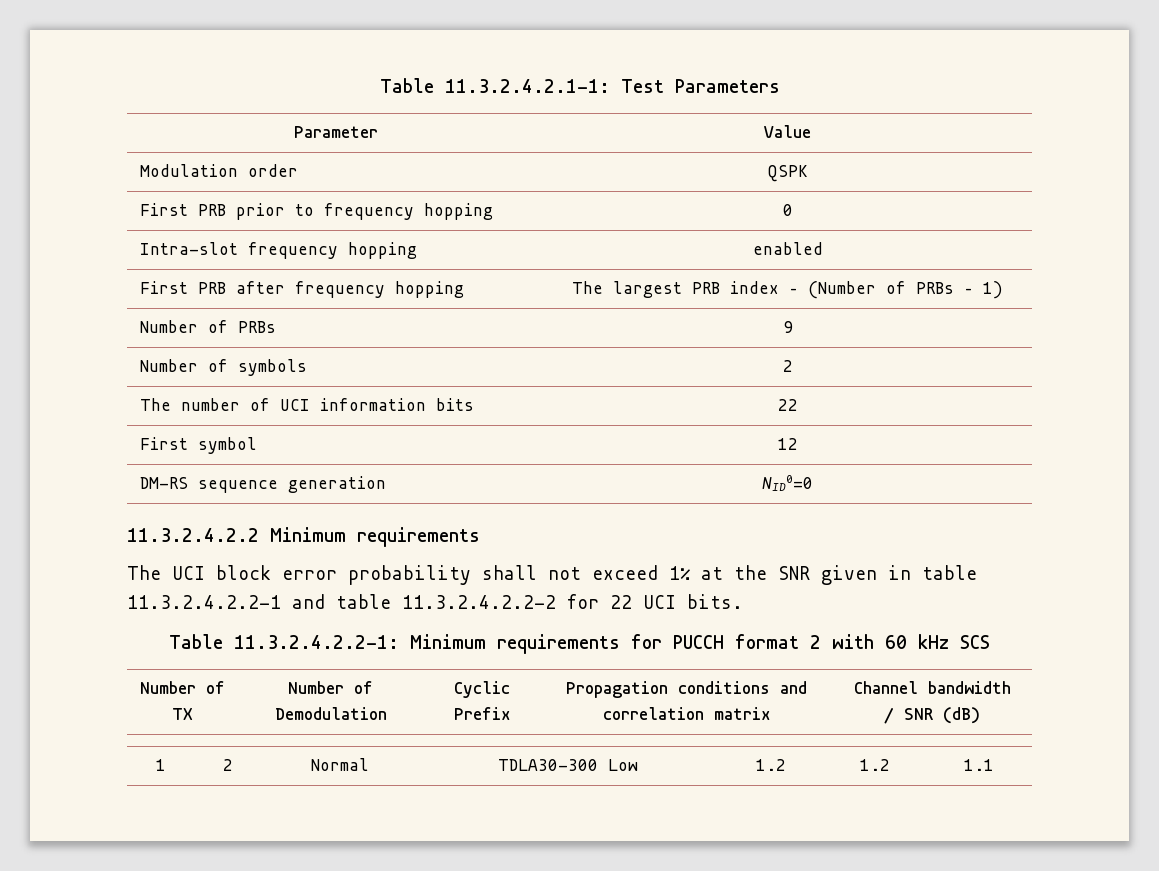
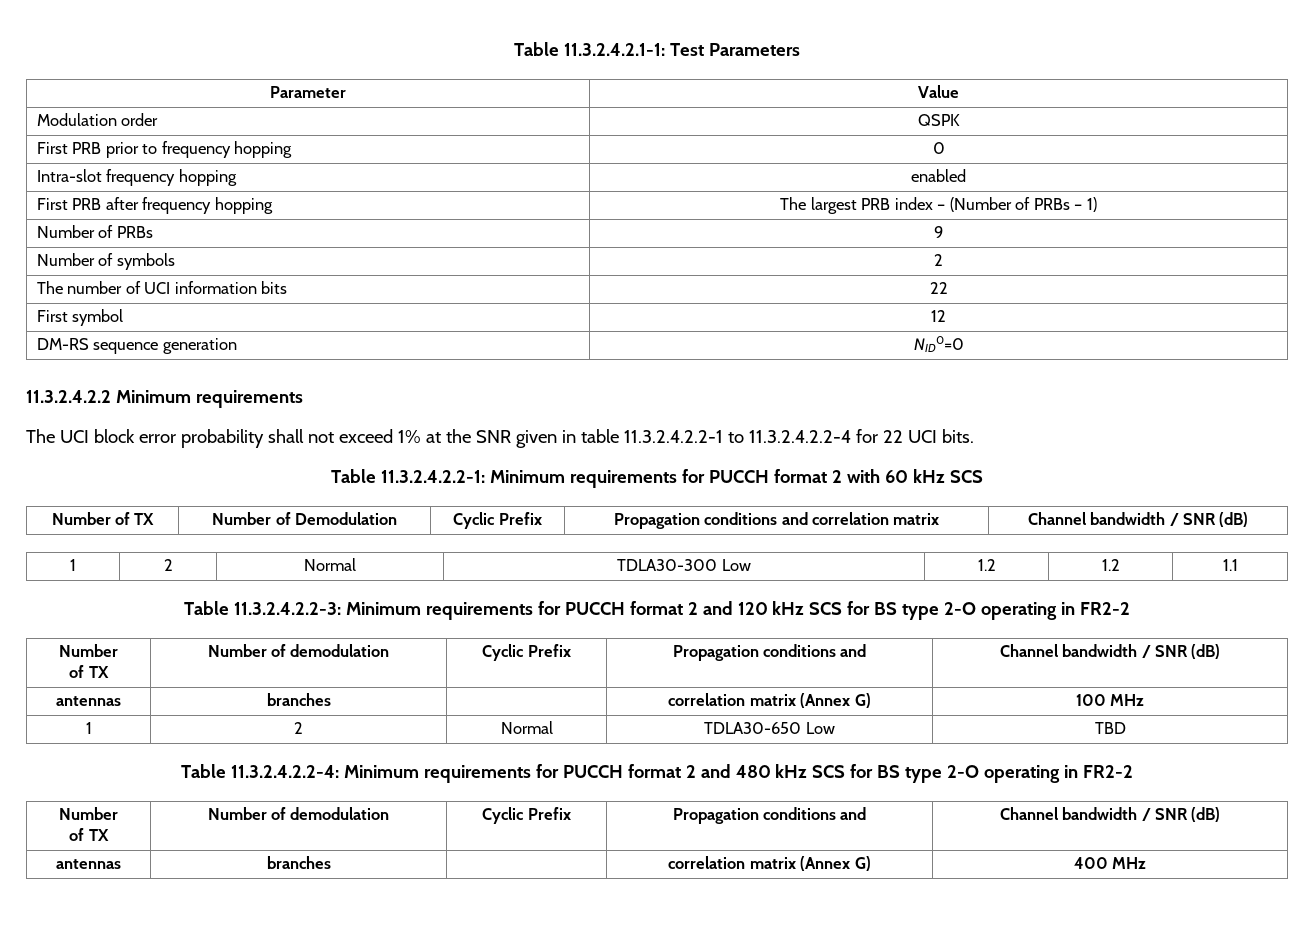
- The UCI block error probability shall not exceed 1% at the SNR given in table 11.3.2.4.2.2-1 and table 11.3.2.4.2.2-2 for 22 UCI bits.
+ The UCI block error probability shall not exceed 1% at the SNR given in table 11.3.2.4.2.2-1 to 11.3.2.4.2.2-4 for 22 UCI bits.
+ Table 11.3.2.4.2.2-3: Minimum requirements for PUCCH format 2 and 120 kHz SCS for BS type 2-O operating in FR2-2
+ Number
+ of TX | Number of demodulation | Cyclic Prefix | Propagation conditions and | Channel bandwidth / SNR (dB)
+ antennas | branches | | correlation matrix (Annex G) | 100 MHz
+ 1 | 2 | Normal | TDLA30-650 Low | TBD
+ Table 11.3.2.4.2.2-4: Minimum requirements for PUCCH format 2 and 480 kHz SCS for BS type 2-O operating in FR2-2
+ Number
+ of TX | Number of demodulation | Cyclic Prefix | Propagation conditions and | Channel bandwidth / SNR (dB)
+ antennas | branches | | correlation matrix (Annex G) | 400 MHz

